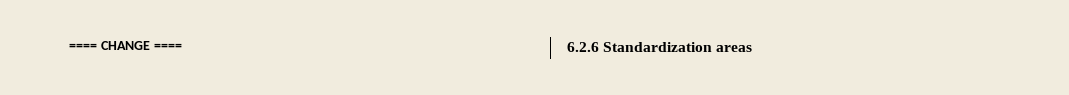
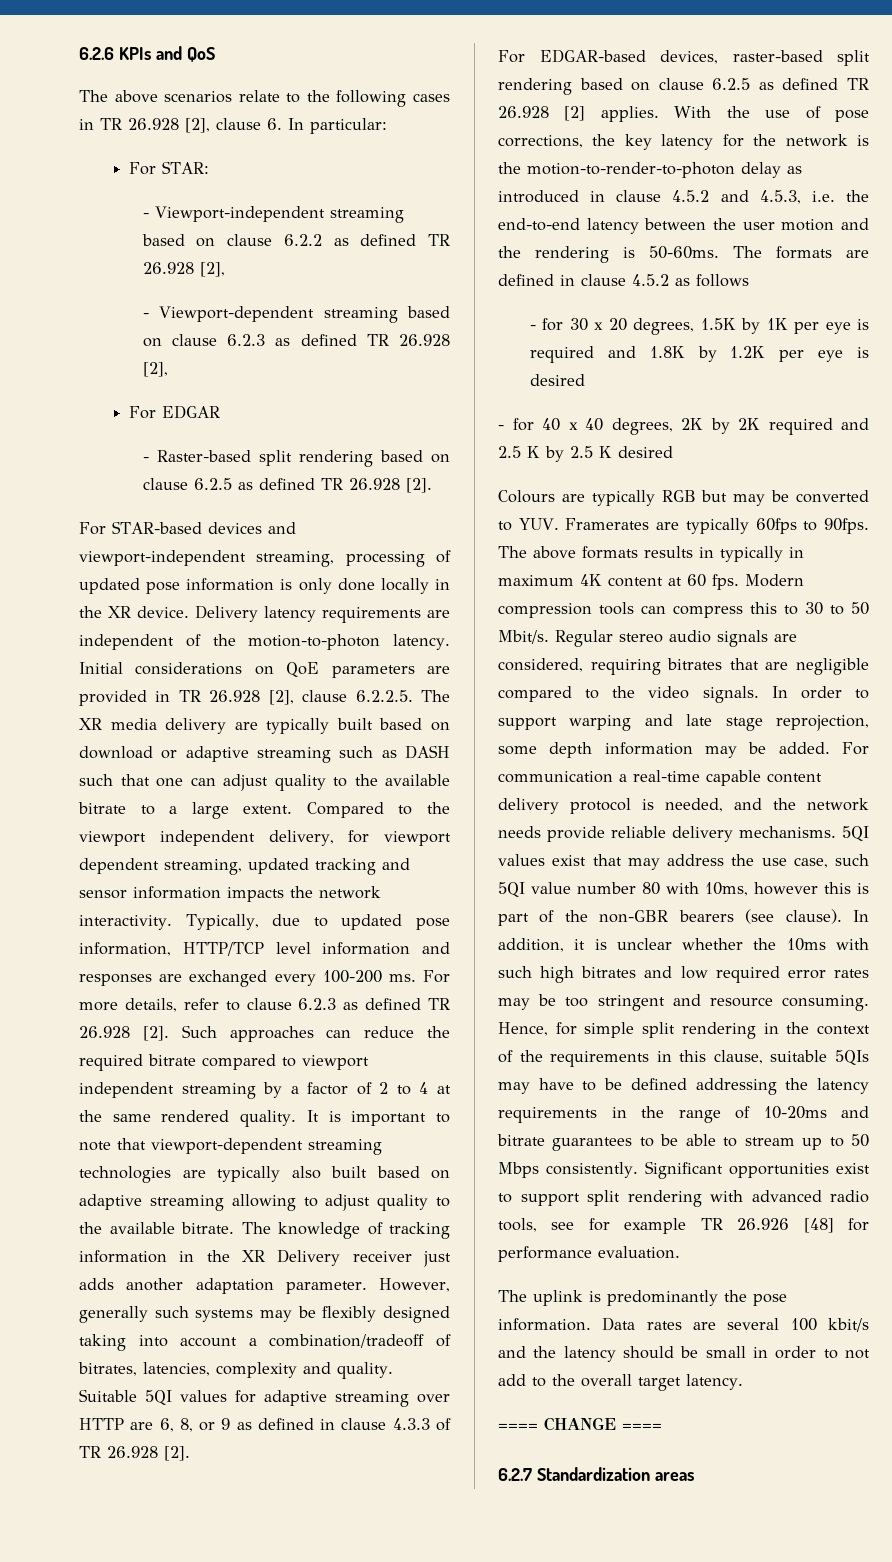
+ 6.2.6 KPIs and QoS
+ The above scenarios relate to the following cases in TR 26.928 [2], clause 6. In particular:
+ For STAR:
+ - Viewport-independent streaming based on clause 6.2.2 as defined TR 26.928 [2],
+ - Viewport-dependent streaming based on clause 6.2.3 as defined TR 26.928 [2],
+ For EDGAR
+ - Raster-based split rendering based on clause 6.2.5 as defined TR 26.928 [2].
+ For STAR-based devices and viewport-independent streaming, processing of updated pose information is only done locally in the XR device. Delivery latency requirements are independent of the motion-to-photon latency. Initial considerations on QoE parameters are provided in TR 26.928 [2], clause 6.2.2.5. The XR media delivery are typically built based on download or adaptive streaming such as DASH such that one can adjust quality to the available bitrate to a large extent. Compared to the viewport independent delivery, for viewport dependent streaming, updated tracking and sensor information impacts the network interactivity. Typically, due to updated pose information, HTTP/TCP level information and responses are exchanged every 100-200 ms. For more details, refer to clause 6.2.3 as defined TR 26.928 [2]. Such approaches can reduce the required bitrate compared to viewport independent streaming by a factor of 2 to 4 at the same rendered quality. It is important to note that viewport-dependent streaming technologies are typically also built based on adaptive streaming allowing to adjust quality to the available bitrate. The knowledge of tracking information in the XR Delivery receiver just adds another adaptation parameter. However, generally such systems may be flexibly designed taking into account a combination/tradeoff of bitrates, latencies, complexity and quality. Suitable 5QI values for adaptive streaming over HTTP are 6, 8, or 9 as defined in clause 4.3.3 of TR 26.928 [2].
+ For EDGAR-based devices, raster-based split rendering based on clause 6.2.5 as defined TR 26.928 [2] applies. With the use of pose corrections, the key latency for the network is the motion-to-render-to-photon delay as introduced in clause 4.5.2 and 4.5.3, i.e. the end-to-end latency between the user motion and the rendering is 50-60ms. The formats are defined in clause 4.5.2 as follows
+ - for 30 x 20 degrees, 1.5K by 1K per eye is required and 1.8K by 1.2K per eye is desired
+ - for 40 x 40 degrees, 2K by 2K required and 2.5 K by 2.5 K desired
+ Colours are typically RGB but may be converted to YUV. Framerates are typically 60fps to 90fps. The above formats results in typically in maximum 4K content at 60 fps. Modern compression tools can compress this to 30 to 50 Mbit/s. Regular stereo audio signals are considered, requiring bitrates that are negligible compared to the video signals. In order to support warping and late stage reprojection, some depth information may be added. For communication a real-time capable content delivery protocol is needed, and the network needs provide reliable delivery mechanisms. 5QI values exist that may address the use case, such 5QI value number 80 with 10ms, however this is part of the non-GBR bearers (see clause). In addition, it is unclear whether the 10ms with such high bitrates and low required error rates may be too stringent and resource consuming. Hence, for simple split rendering in the context of the requirements in this clause, suitable 5QIs may have to be defined addressing the latency requirements in the range of 10-20ms and bitrate guarantees to be able to stream up to 50 Mbps consistently. Significant opportunities exist to support split rendering with advanced radio tools, see for example TR 26.926 [48] for performance evaluation.
+ The uplink is predominantly the pose information. Data rates are several 100 kbit/s and the latency should be small in order to not add to the overall target latency.
- 6.2.6 Standardization areas
+ 6.2.7 Standardization areas

